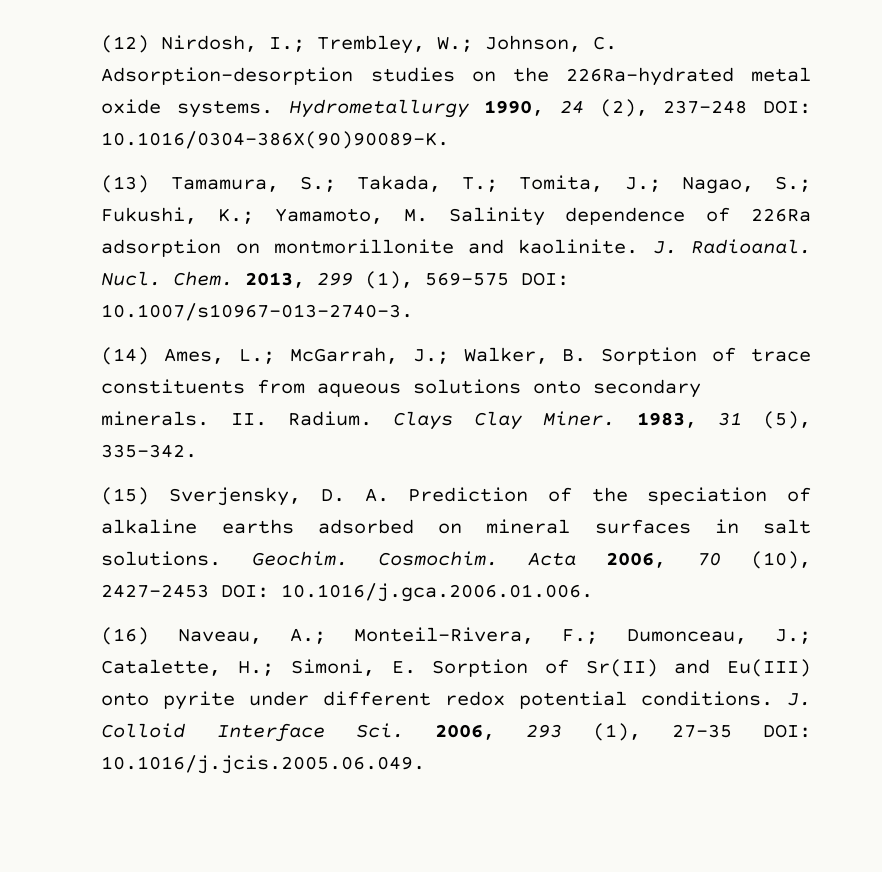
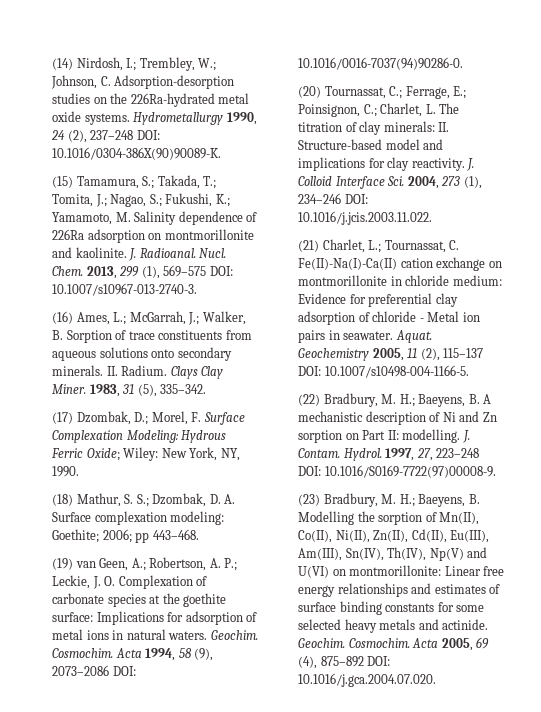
- (12) Nirdosh, I.; Trembley, W.; Johnson, C. Adsorption-desorption studies on the 226Ra-hydrated metal oxide systems.
+ (14) Nirdosh, I.; Trembley, W.; Johnson, C. Adsorption-desorption studies on the 226Ra-hydrated metal oxide systems.
- (13) Tamamura, S.; Takada, T.; Tomita, J.; Nagao, S.; Fukushi, K.; Yamamoto, M. Salinity dependence of 226Ra adsorption on montmorillonite and kaolinite.
+ (15) Tamamura, S.; Takada, T.; Tomita, J.; Nagao, S.; Fukushi, K.; Yamamoto, M. Salinity dependence of 226Ra adsorption on montmorillonite and kaolinite.
- (14) Ames, L.; McGarrah, J.; Walker, B. Sorption of trace constituents from aqueous solutions onto secondary minerals.
+ (16) Ames, L.; McGarrah, J.; Walker, B. Sorption of trace constituents from aqueous solutions onto secondary minerals.
- (15) Sverjensky, D. A. Prediction of the speciation of alkaline earths adsorbed on mineral surfaces in salt solutions. Geochim. Cosmochim. Acta 2006, 70 (10), 2427–2453 DOI: 10.1016/j.gca.2006.01.006.
- (16) Naveau, A.; Monteil-Rivera, F.; Dumonceau, J.; Catalette, H.; Simoni, E. Sorption of Sr(II) and Eu(III) onto pyrite under different redox potential conditions. J. Colloid Interface Sci. 2006, 293 (1), 27–35 DOI: 10.1016/j.jcis.2005.06.049.
+ (17) Dzombak, D.; Morel, F. Surface Complexation Modeling: Hydrous Ferric Oxide; Wiley: New York, NY, 1990.
+ (18) Mathur, S. S.; Dzombak, D. A. Surface complexation modeling: Goethite; 2006; pp 443–468.
+ (19) van Geen, A.; Robertson, A. P.; Leckie, J. O. Complexation of carbonate species at the goethite surface: Implications for adsorption of metal ions in natural waters. Geochim. Cosmochim. Acta 1994, 58 (9), 2073–2086 DOI: 10.1016/0016-7037(94)90286-0.
+ (20) Tournassat, C.; Ferrage, E.; Poinsignon, C.; Charlet, L. The titration of clay minerals: II. Structure-based model and implications for clay reactivity. J. Colloid Interface Sci. 2004, 273 (1), 234–246 DOI: 10.1016/j.jcis.2003.11.022.
+ (21) Charlet, L.; Tournassat, C. Fe(II)-Na(I)-Ca(II) cation exchange on montmorillonite in chloride medium: Evidence for preferential clay adsorption of chloride - Metal ion pairs in seawater. Aquat. Geochemistry 2005, 11 (2), 115–137 DOI: 10.1007/s10498-004-1166-5.
+ (22) Bradbury, M. H.; Baeyens, B. A mechanistic description of Ni and Zn sorption on Part II: modelling. J. Contam. Hydrol. 1997, 27, 223–248 DOI: 10.1016/S0169-7722(97)00008-9.
+ (23) Bradbury, M. H.; Baeyens, B. Modelling the sorption of Mn(II), Co(II), Ni(II), Zn(II), Cd(II), Eu(III), Am(III), Sn(IV), Th(IV), Np(V) and U(VI) on montmorillonite: Linear free energy relationships and estimates of surface binding constants for some selected heavy metals and actinide. Geochim. Cosmochim. Acta 2005, 69 (4), 875–892 DOI: 10.1016/j.gca.2004.07.020.

